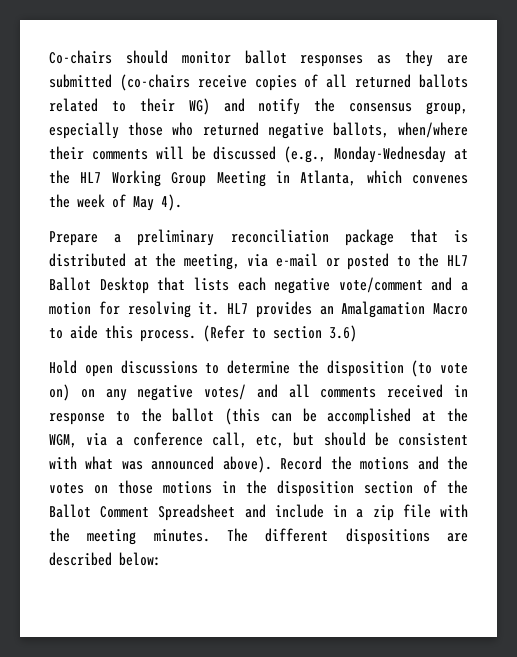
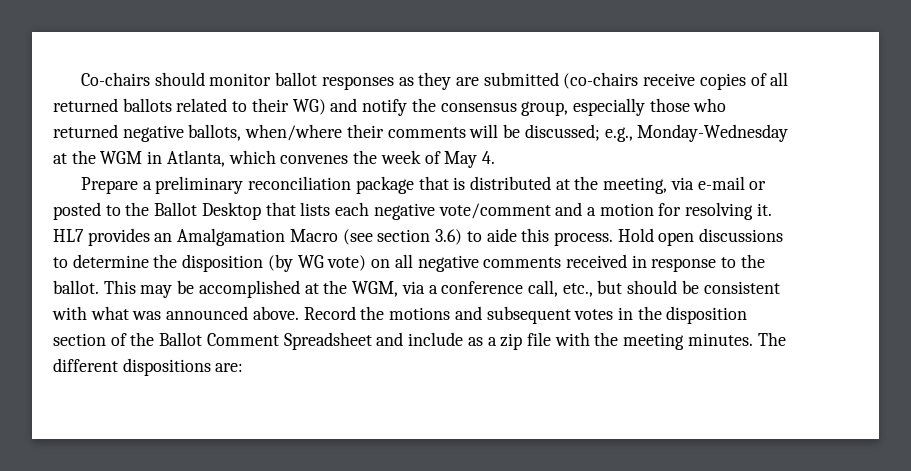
- Co-chairs should monitor ballot responses as they are submitted (co-chairs receive copies of all returned ballots related to their WG) and notify the consensus group, especially those who returned negative ballots, when/where their comments will be discussed (e.g., Monday-Wednesday at the HL7 Working Group Meeting in Atlanta, which convenes the week of May 4).
+ Co-chairs should monitor ballot responses as they are submitted (co-chairs receive copies of all returned ballots related to their WG) and notify the consensus group, especially those who returned negative ballots, when/where their comments will be discussed; e.g., Monday-Wednesday at the WGM in Atlanta, which convenes the week of May 4.
- Prepare a preliminary reconciliation package that is distributed at the meeting, via e-mail or posted to the HL7 Ballot Desktop that lists each negative vote/comment and a motion for resolving it.
+ Prepare a preliminary reconciliation package that is distributed at the meeting, via e-mail or posted to the Ballot Desktop that lists each negative vote/comment and a motion for resolving it.
- HL7 provides an Amalgamation Macro to aide this process. (Refer to section 3.6)
- Hold open discussions to determine the disposition (to vote on) on any negative votes/ and all comments received in response to the ballot (this can be accomplished at the WGM, via a conference call, etc, but should be consistent with what was announced above).
+ HL7 provides an Amalgamation Macro (see section 3.6) to aide this process. Hold open discussions to determine the disposition (by WG vote) on all negative comments received in response to the ballot. This may be accomplished at the WGM, via a conference call, etc., but should be consistent with what was announced above.
- Record the motions and the votes on those motions in the disposition section of the Ballot Comment Spreadsheet and include in a zip file with the meeting minutes.
+ Record the motions and subsequent votes in the disposition section of the Ballot Comment Spreadsheet and include as a zip file with the meeting minutes.
- The different dispositions are described below:
+ The different dispositions are:

